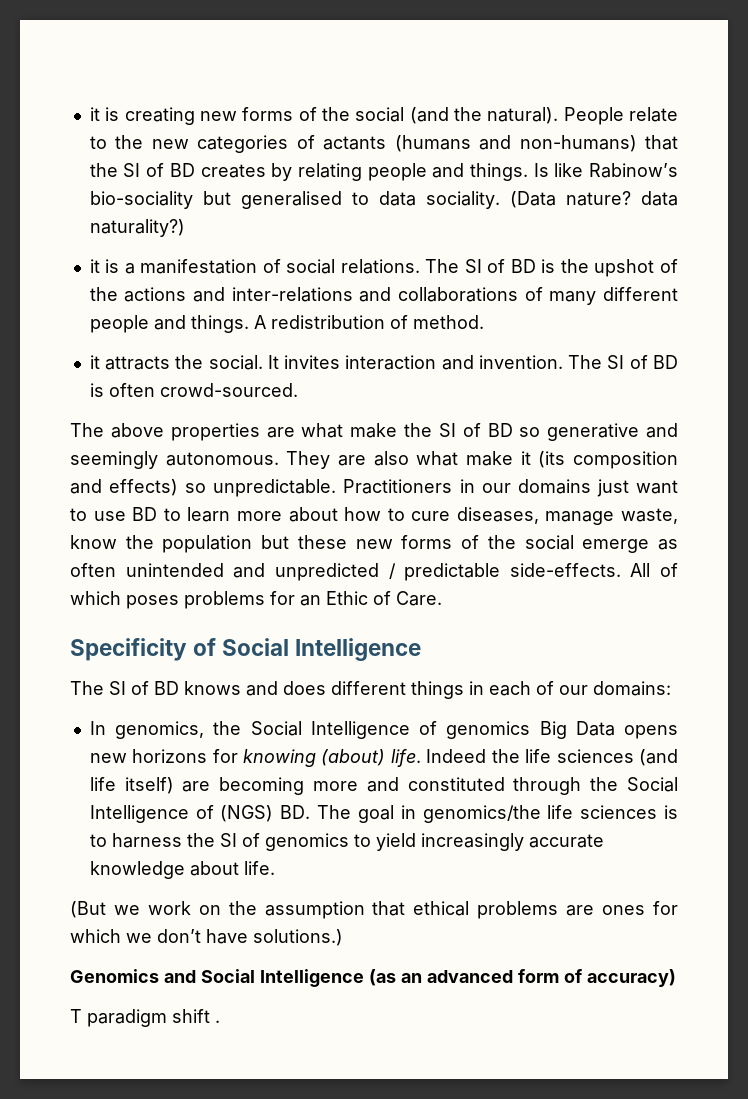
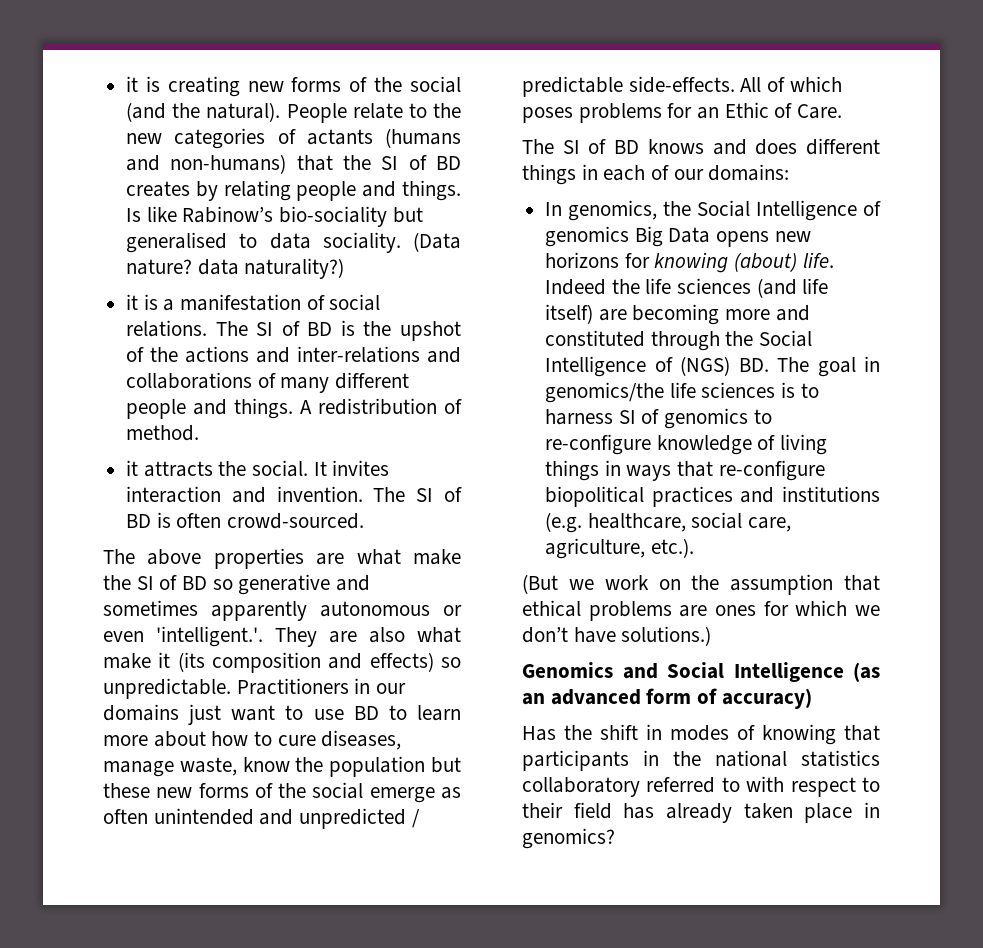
- The above properties are what make the SI of BD so generative and seemingly autonomous. They are also what make it (its composition and effects) so unpredictable.
+ The above properties are what make the SI of BD so generative and sometimes apparently autonomous or even 'intelligent.'. They are also what make it (its composition and effects) so unpredictable.
- Specificity of Social Intelligence
- Indeed the life sciences (and life itself) are becoming more and constituted through the Social Intelligence of (NGS) BD. The goal in genomics/the life sciences is to harness the SI of genomics to yield increasingly accurate knowledge about life.
+ Indeed the life sciences (and life itself) are becoming more and constituted through the Social Intelligence of (NGS) BD. The goal in genomics/the life sciences is to harness SI of genomics to re-configure knowledge of living things in ways that re-configure biopolitical practices and institutions (e.g. healthcare, social care, agriculture, etc.).
- T paradigm shift .
+ Has the shift in modes of knowing that participants in the national statistics collaboratory referred to with respect to their field has already taken place in genomics?

